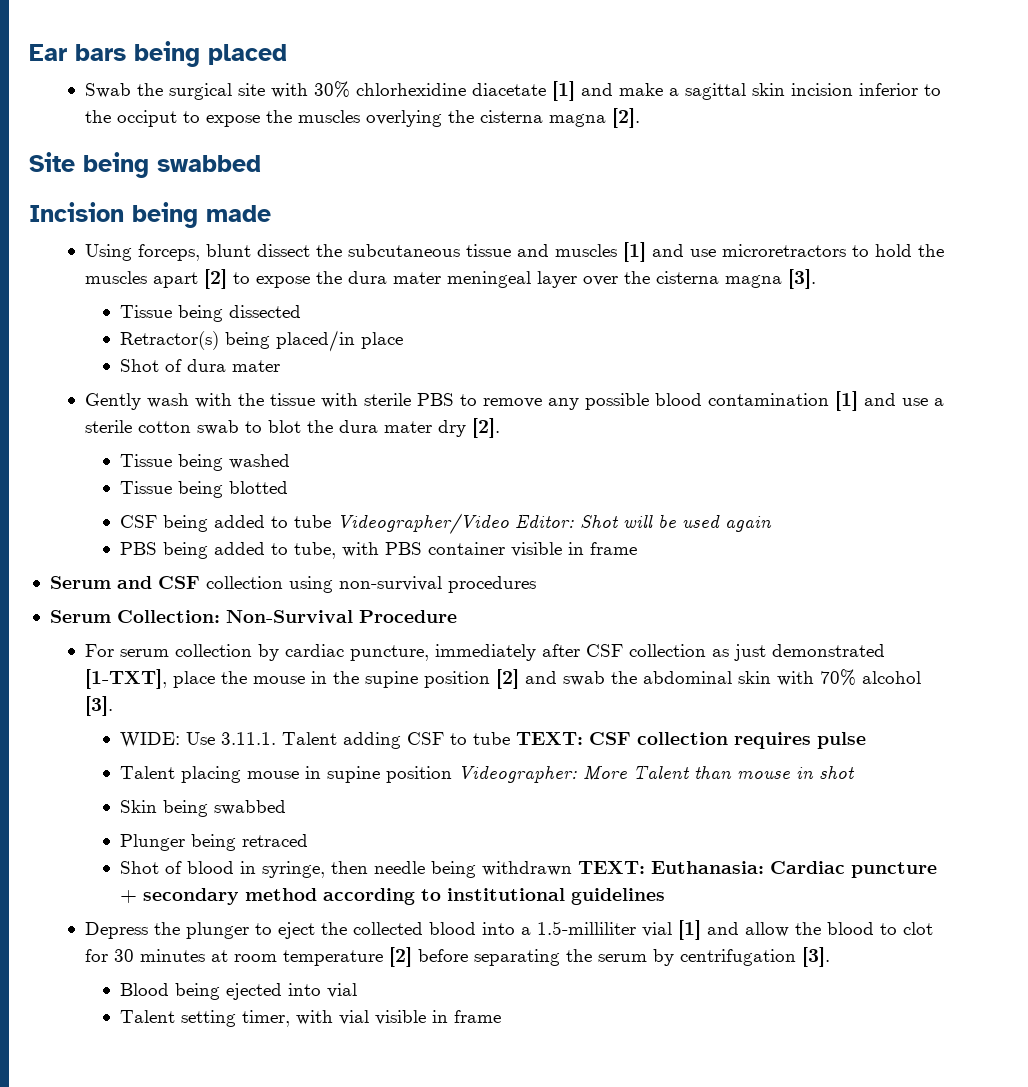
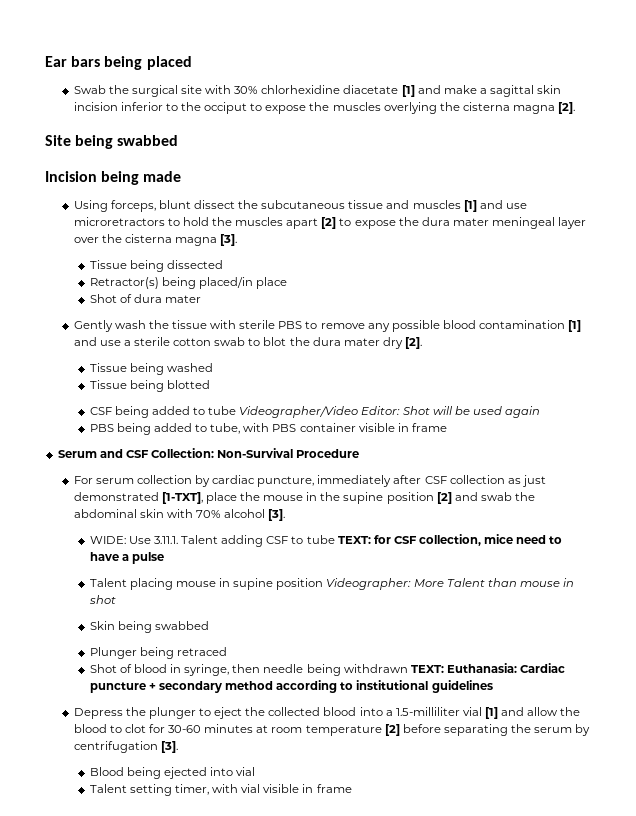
- Gently wash with the tissue with sterile PBS to remove any possible blood contamination [1] and use a sterile cotton swab to blot the dura mater dry [2].
+ Gently wash the tissue with sterile PBS to remove any possible blood contamination [1] and use a sterile cotton swab to blot the dura mater dry [2].
- Serum and CSF collection using non-survival procedures
- Serum Collection: Non-Survival Procedure
+ Serum and CSF Collection: Non-Survival Procedure
- WIDE: Use 3.11.1. Talent adding CSF to tube TEXT: CSF collection requires pulse
+ WIDE: Use 3.11.1. Talent adding CSF to tube TEXT: for CSF collection, mice need to have a pulse
- Depress the plunger to eject the collected blood into a 1.5-milliliter vial [1] and allow the blood to clot for 30 minutes at room temperature [2] before separating the serum by centrifugation [3].
+ Depress the plunger to eject the collected blood into a 1.5-milliliter vial [1] and allow the blood to clot for 30-60 minutes at room temperature [2] before separating the serum by centrifugation [3].

